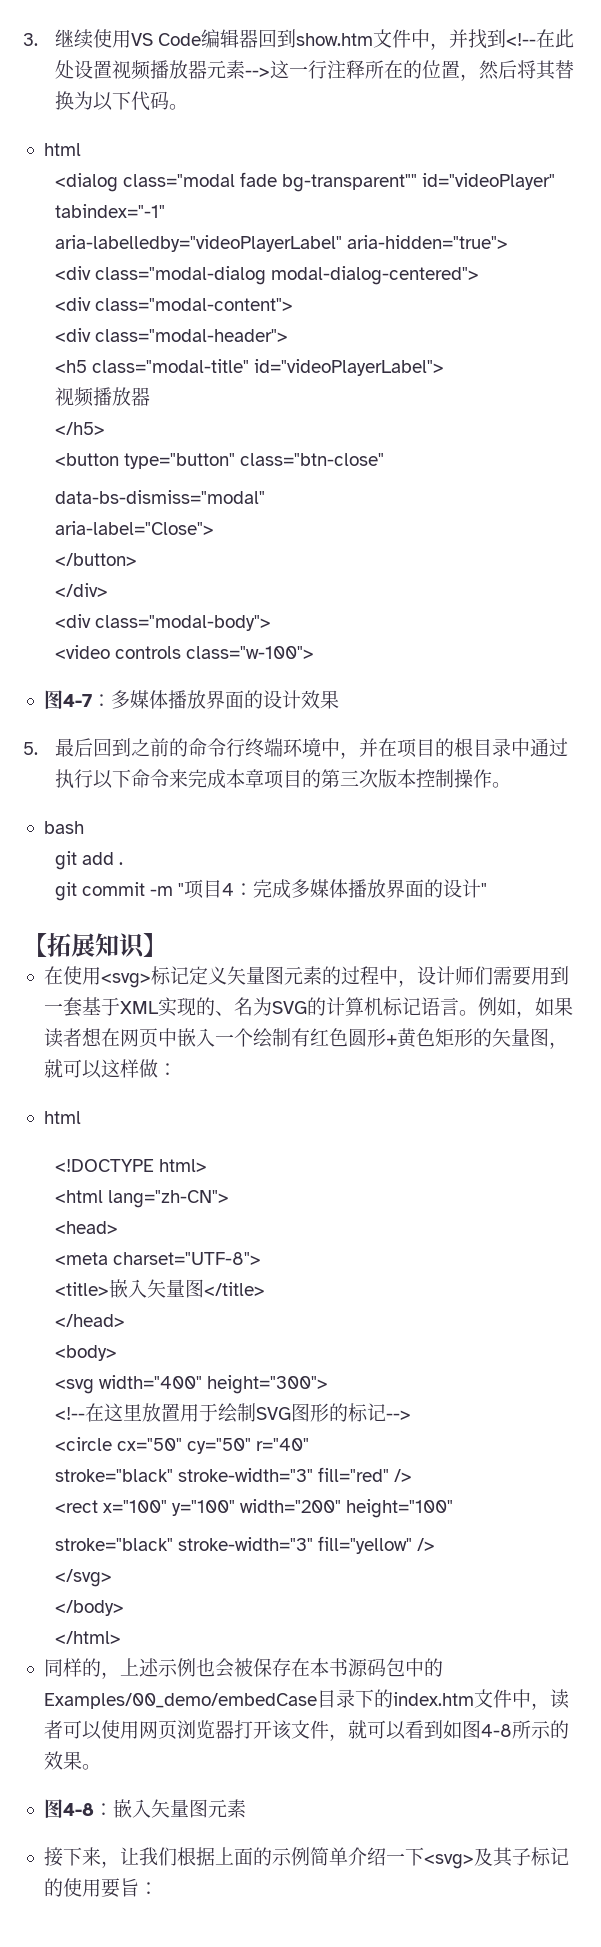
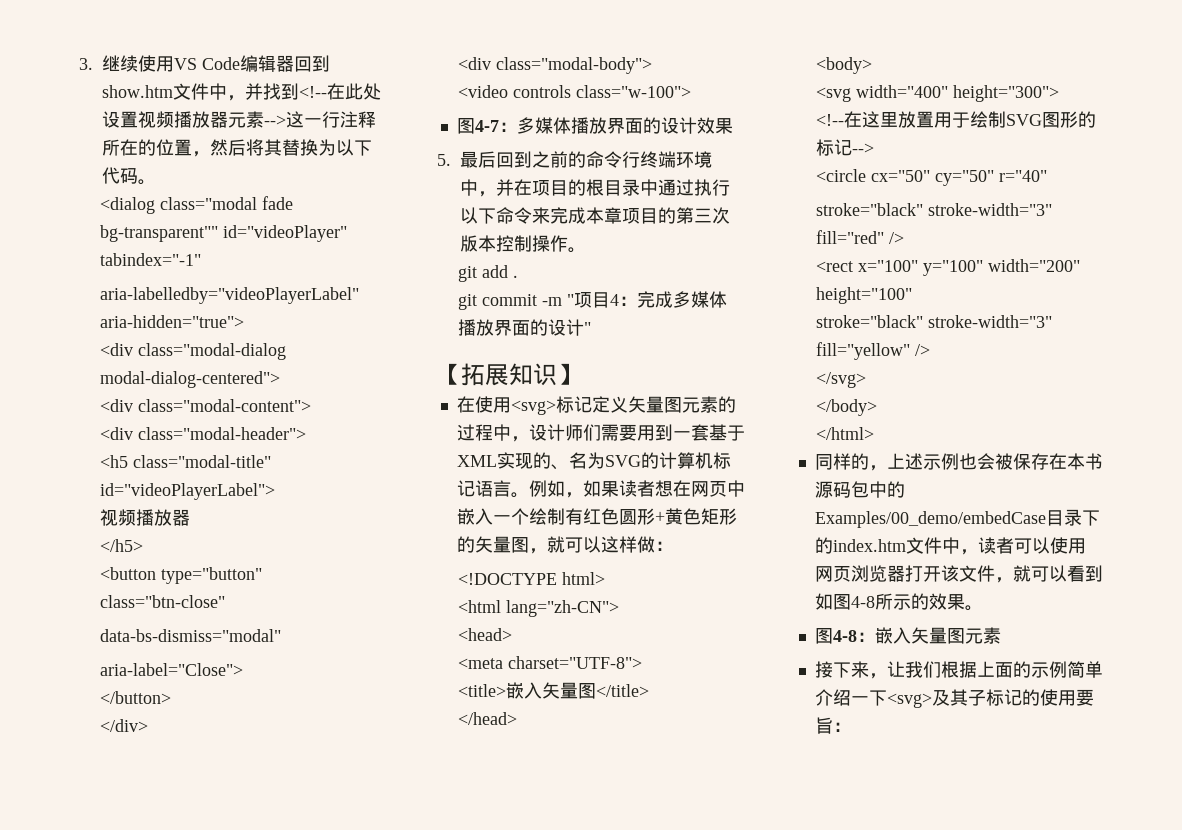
  3.继续使用VS Code编辑器回到show.htm文件中，并找到<!--在此处设置视频播放器元素-->这一行注释所在的位置，然后将其替换为以下代码。
- html
- bash
  例如，如果读者想在网页中嵌入一个绘制有红色圆形+黄色矩形的矢量图，就可以这样做：
- html

